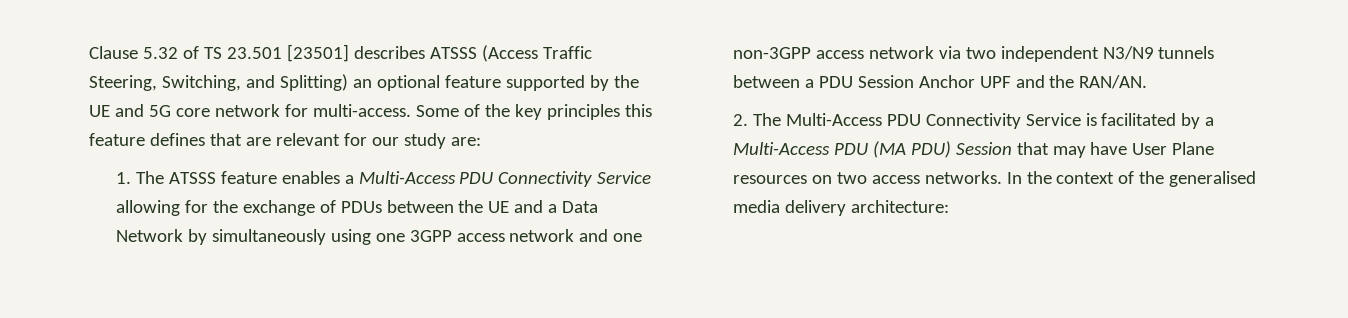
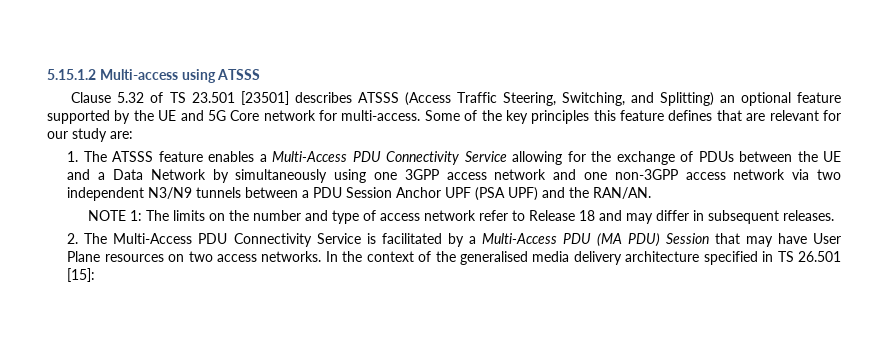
+ 5.15.1.2 Multi-access using ATSSS
- Clause 5.32 of TS 23.501 [23501] describes ATSSS (Access Traffic Steering, Switching, and Splitting) an optional feature supported by the UE and 5G core network for multi-access.
+ Clause 5.32 of TS 23.501 [23501] describes ATSSS (Access Traffic Steering, Switching, and Splitting) an optional feature supported by the UE and 5G Core network for multi-access.
- 1. The ATSSS feature enables a Multi-Access PDU Connectivity Service allowing for the exchange of PDUs between the UE and a Data Network by simultaneously using one 3GPP access network and one non-3GPP access network via two independent N3/N9 tunnels between a PDU Session Anchor UPF and the RAN/AN.
+ 1. The ATSSS feature enables a Multi-Access PDU Connectivity Service allowing for the exchange of PDUs between the UE and a Data Network by simultaneously using one 3GPP access network and one non-3GPP access network via two independent N3/N9 tunnels between a PDU Session Anchor UPF (PSA UPF) and the RAN/AN.
+ NOTE 1: The limits on the number and type of access network refer to Release 18 and may differ in subsequent releases.
- In the context of the generalised media delivery architecture:
+ In the context of the generalised media delivery architecture specified in TS 26.501 [15]:

